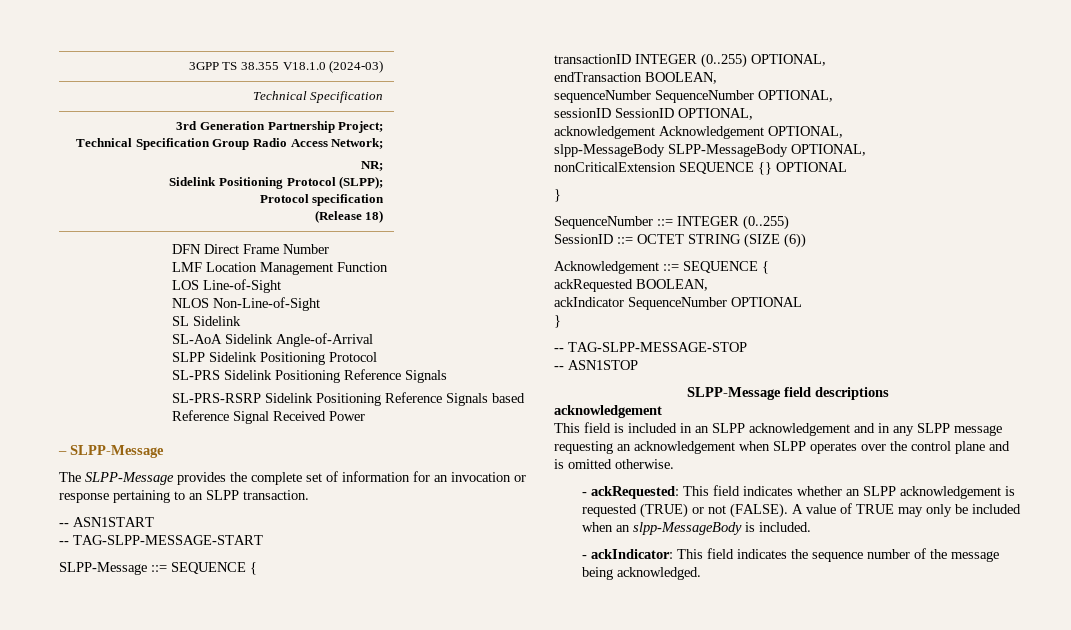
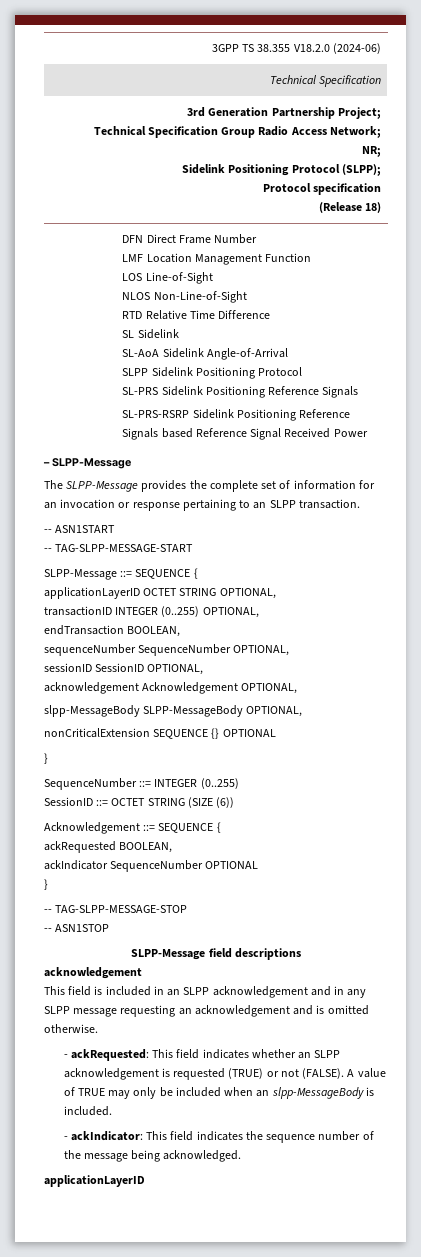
- 3GPP TS 38.355 V18.1.0 (2024-03)
+ 3GPP TS 38.355 V18.2.0 (2024-06)
+ RTD Relative Time Difference
+ applicationLayerID OCTET STRING OPTIONAL,
- This field is included in an SLPP acknowledgement and in any SLPP message requesting an acknowledgement when SLPP operates over the control plane and is omitted otherwise.
+ This field is included in an SLPP acknowledgement and in any SLPP message requesting an acknowledgement and is omitted otherwise.
  - ackIndicator: This field indicates the sequence number of the message being acknowledged.
+ applicationLayerID

